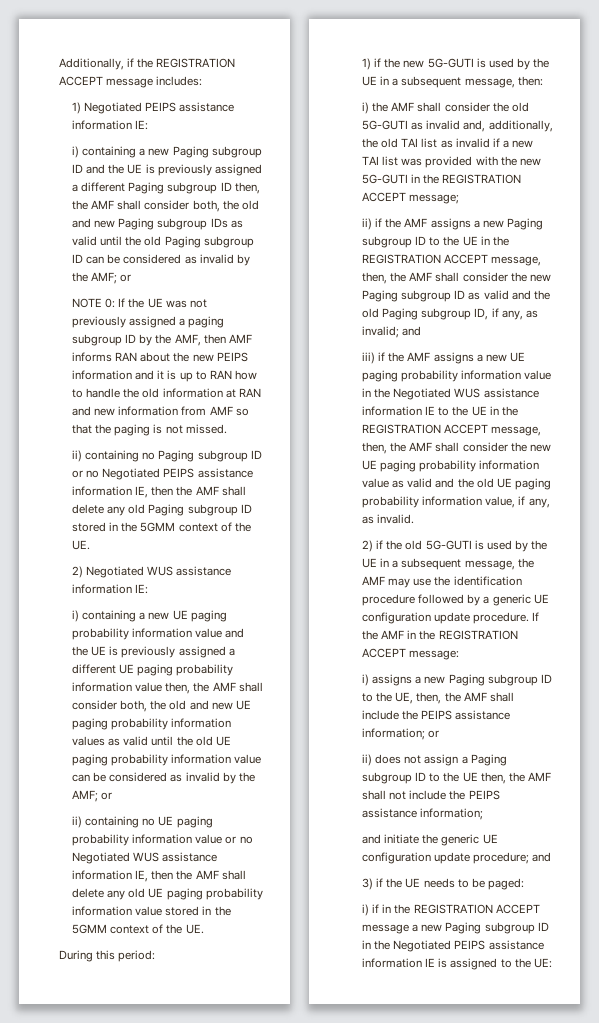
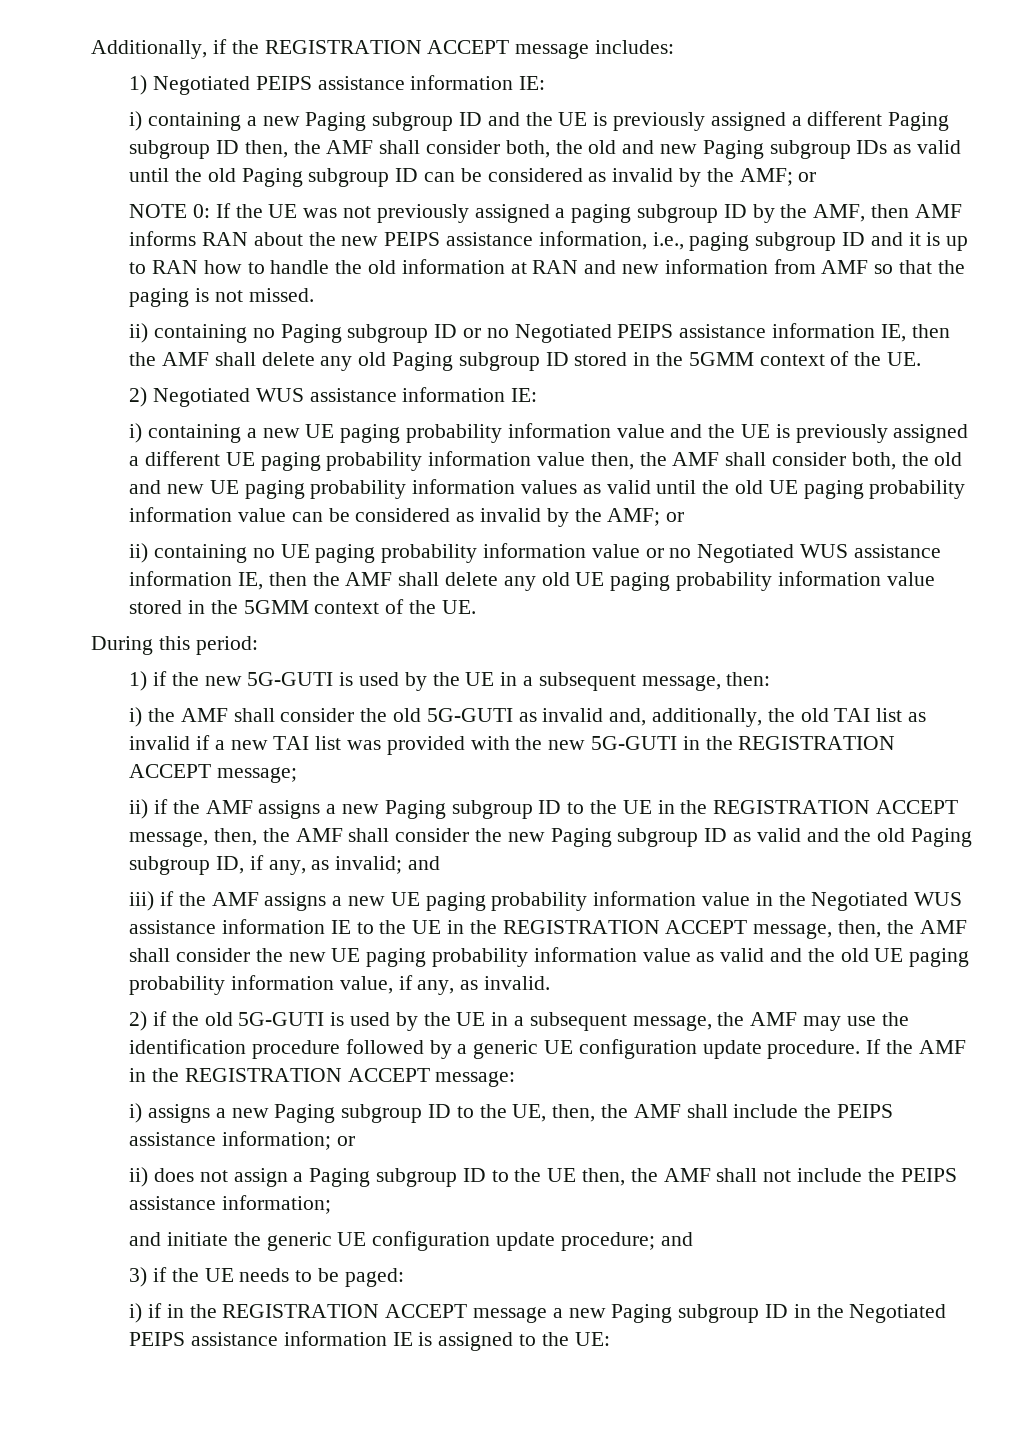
- NOTE 0: If the UE was not previously assigned a paging subgroup ID by the AMF, then AMF informs RAN about the new PEIPS information and it is up to RAN how to handle the old information at RAN and new information from AMF so that the paging is not missed.
+ NOTE 0: If the UE was not previously assigned a paging subgroup ID by the AMF, then AMF informs RAN about the new PEIPS assistance information, i.e., paging subgroup ID and it is up to RAN how to handle the old information at RAN and new information from AMF so that the paging is not missed.

